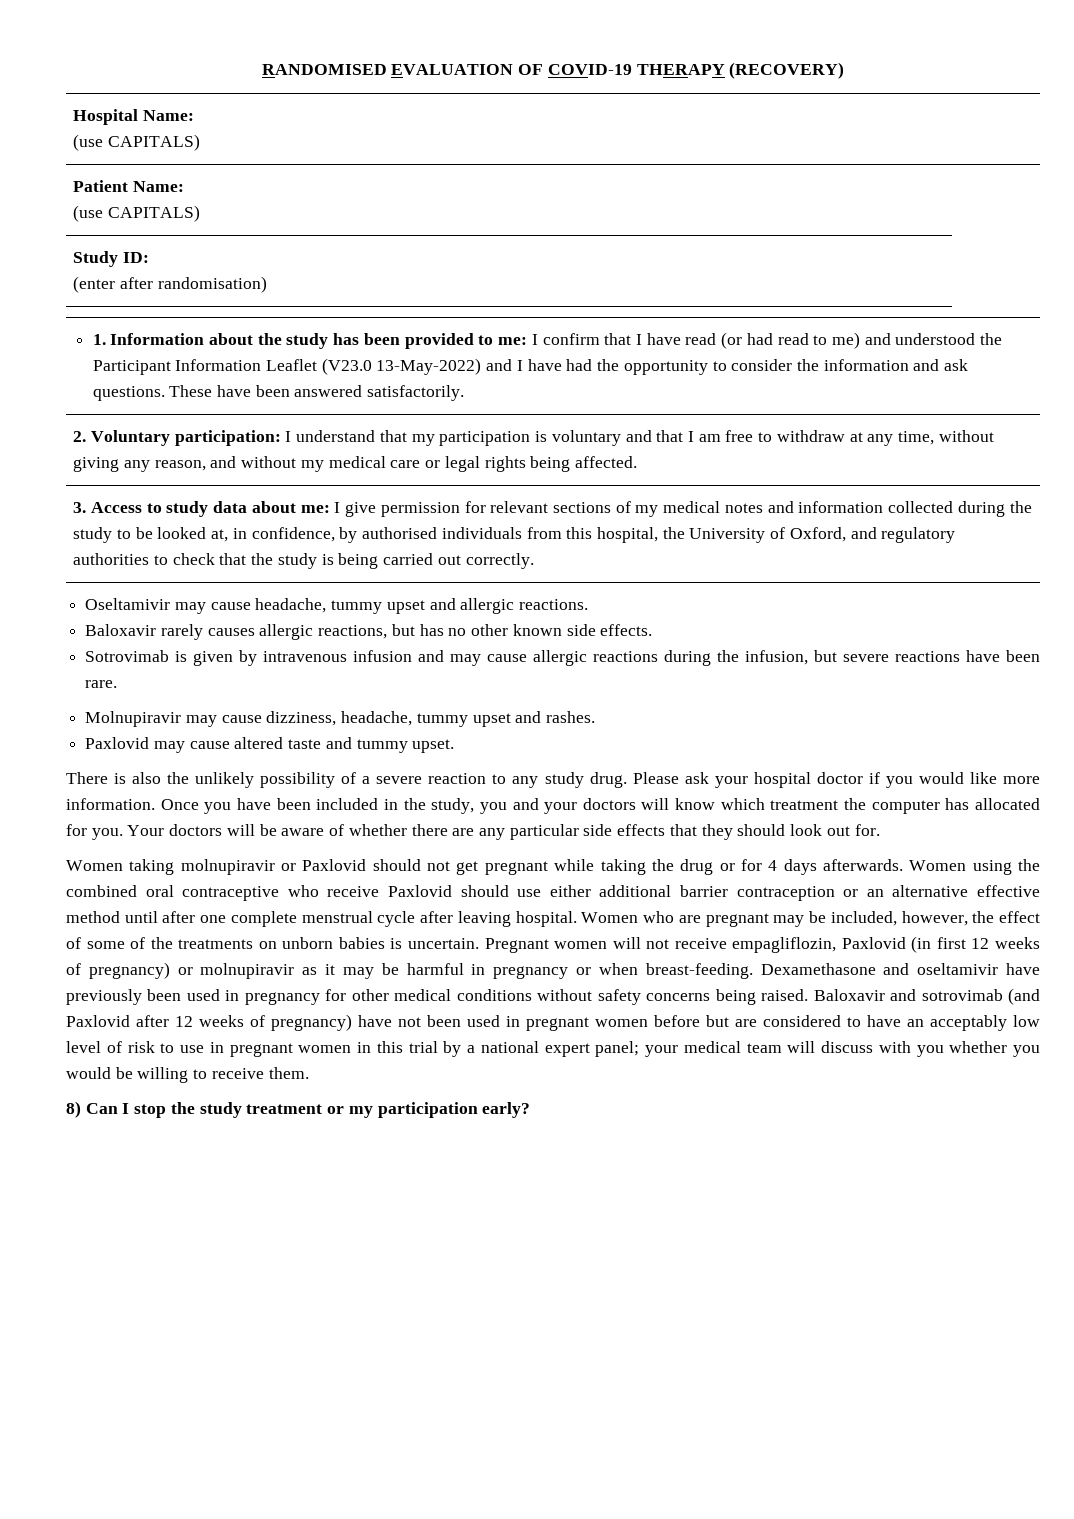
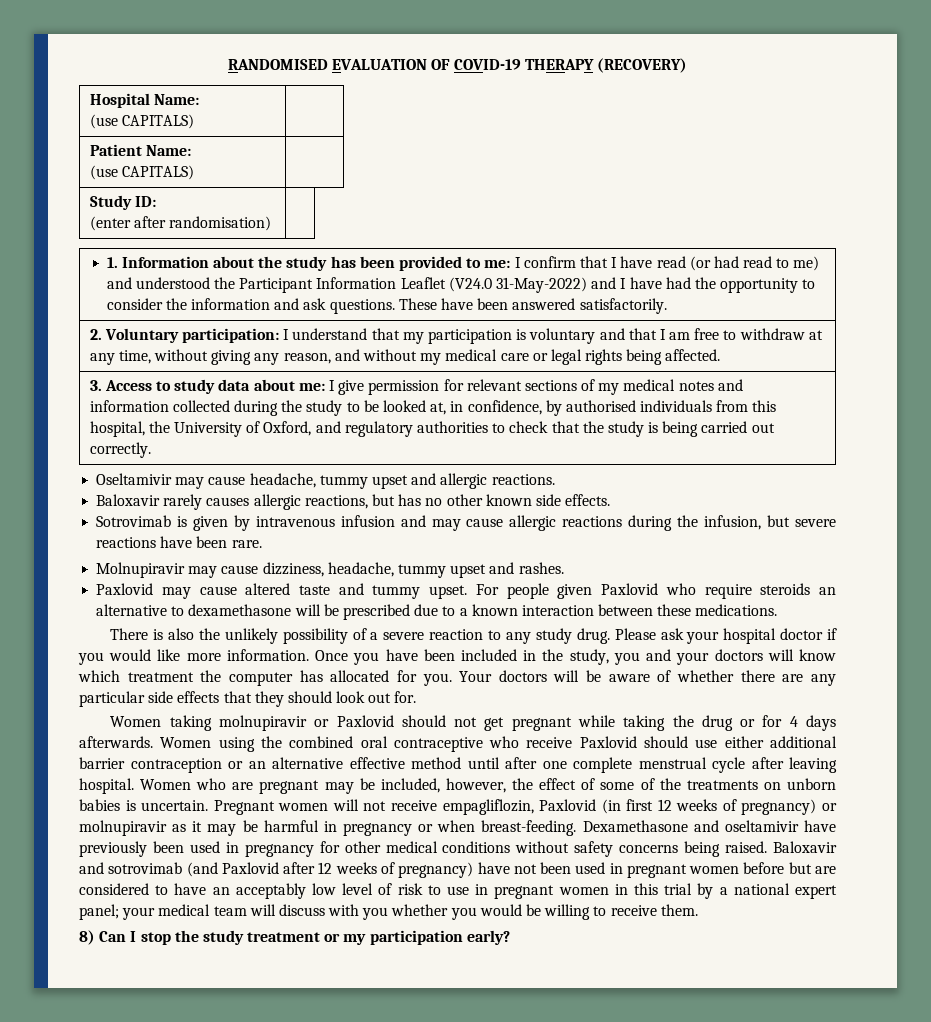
- 1. Information about the study has been provided to me: I confirm that I have read (or had read to me) and understood the Participant Information Leaflet (V23.0 13-May-2022) and I have had the opportunity to consider the information and ask questions.
+ 1. Information about the study has been provided to me: I confirm that I have read (or had read to me) and understood the Participant Information Leaflet (V24.0 31-May-2022) and I have had the opportunity to consider the information and ask questions.
+ For people given Paxlovid who require steroids an alternative to dexamethasone will be prescribed due to a known interaction between these medications.

